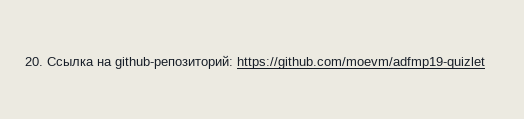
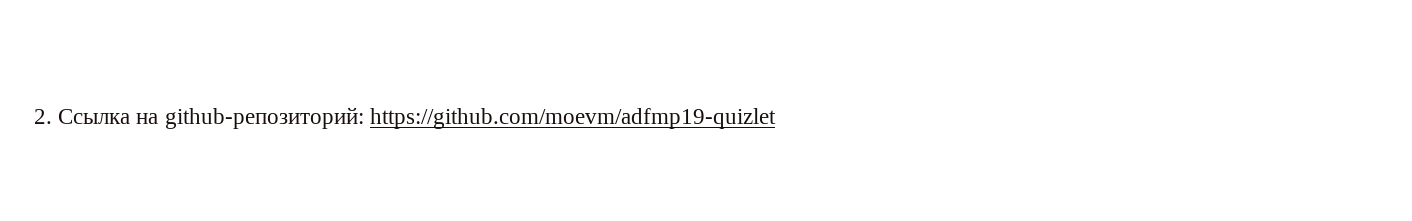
- 20. Ссылка на github-репозиторий: https://github.com/moevm/adfmp19-quizlet
+ 2. Ссылка на github-репозиторий: https://github.com/moevm/adfmp19-quizlet

